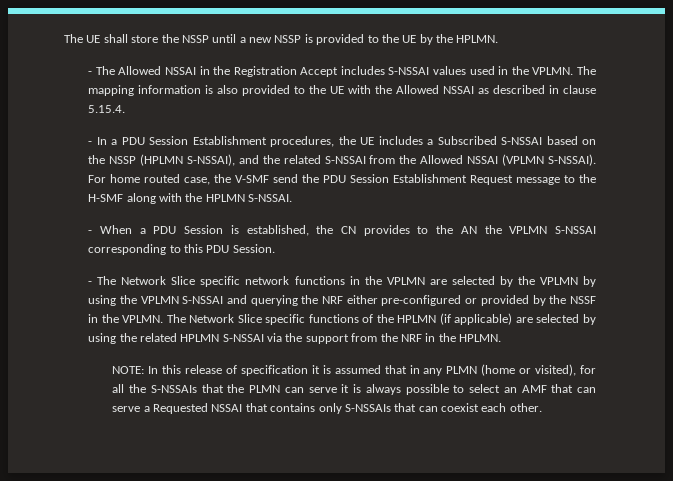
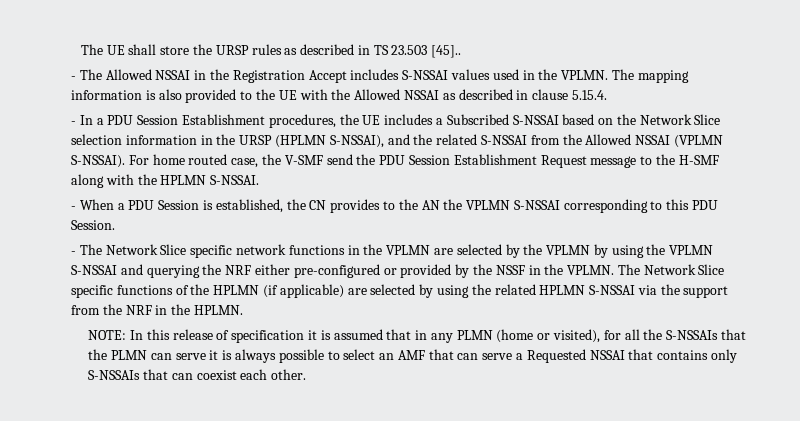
- The UE shall store the NSSP until a new NSSP is provided to the UE by the HPLMN.
+ The UE shall store the URSP rules as described in TS 23.503 [45]..
- - In a PDU Session Establishment procedures, the UE includes a Subscribed S-NSSAI based on the NSSP (HPLMN S-NSSAI), and the related S-NSSAI from the Allowed NSSAI (VPLMN S-NSSAI).
+ - In a PDU Session Establishment procedures, the UE includes a Subscribed S-NSSAI based on the Network Slice selection information in the URSP (HPLMN S-NSSAI), and the related S-NSSAI from the Allowed NSSAI (VPLMN S-NSSAI).

